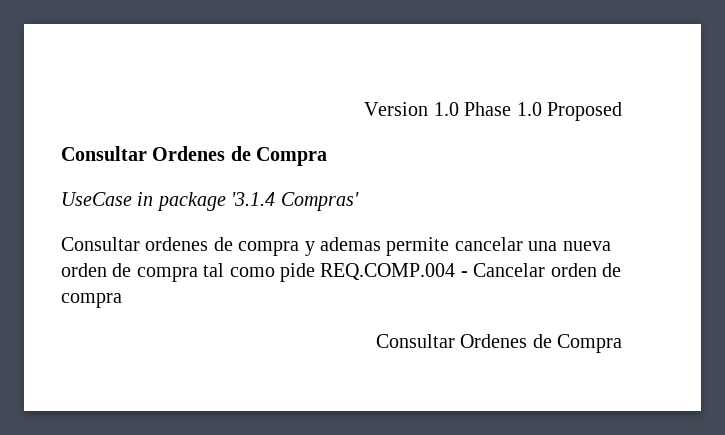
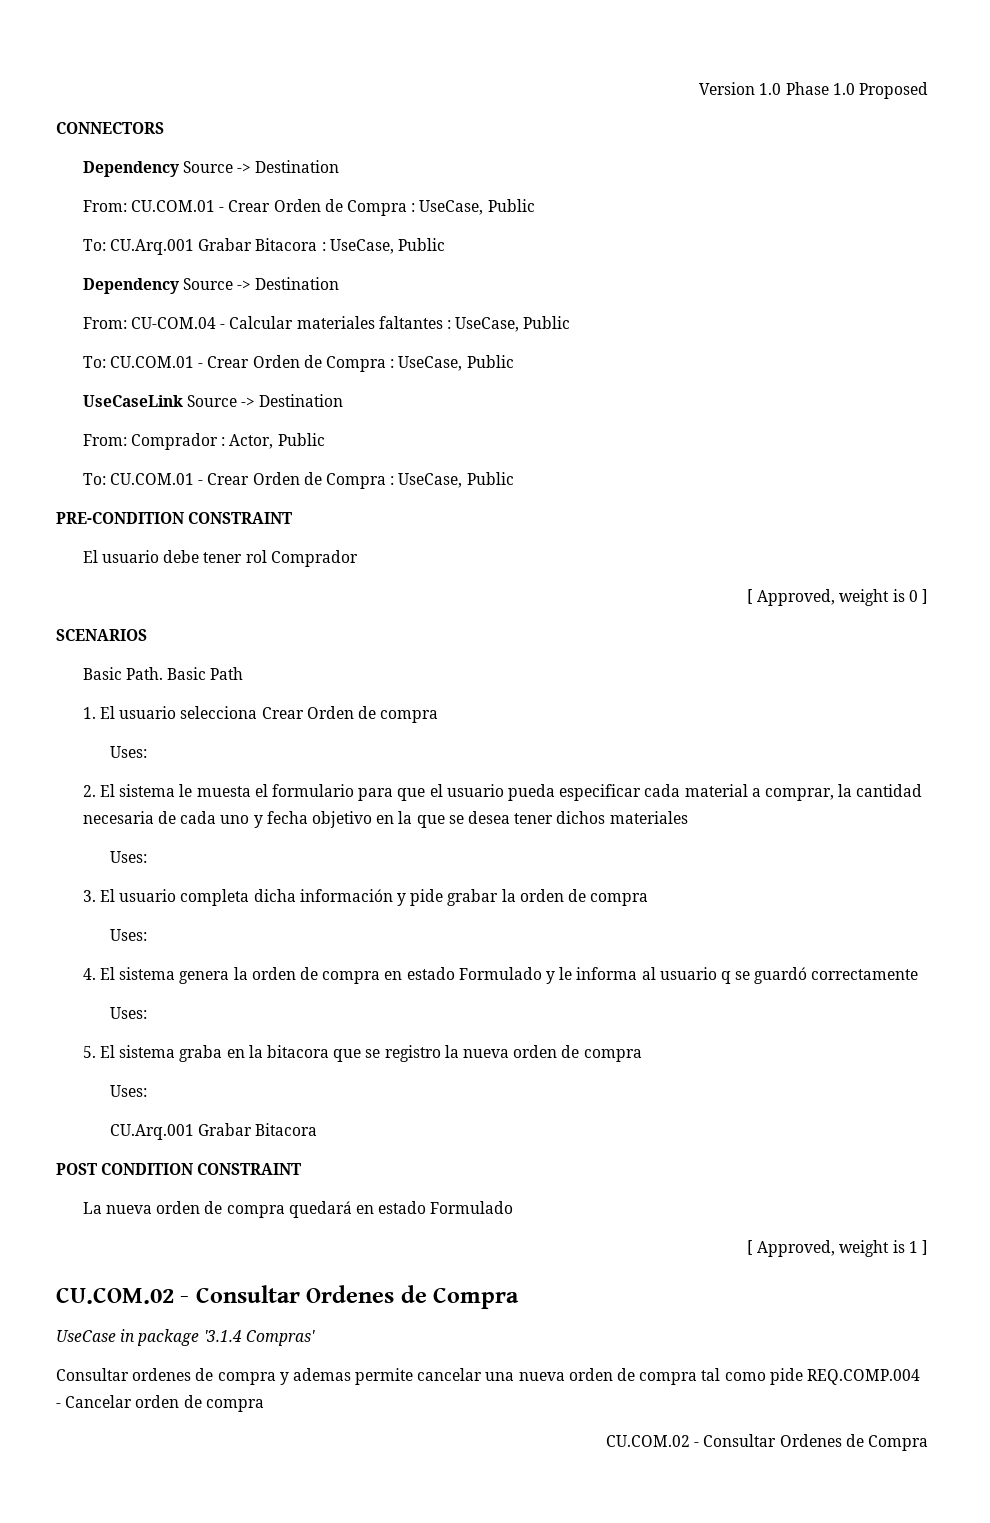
  Version 1.0 Phase 1.0 Proposed
- Consultar Ordenes de Compra
+ CONNECTORS
+ Dependency Source -> Destination
+ From: CU.COM.01 - Crear Orden de Compra : UseCase, Public
+ To: CU.Arq.001 Grabar Bitacora : UseCase, Public
+ Dependency Source -> Destination
+ From: CU-COM.04 - Calcular materiales faltantes : UseCase, Public
+ To: CU.COM.01 - Crear Orden de Compra : UseCase, Public
+ UseCaseLink Source -> Destination
+ From: Comprador : Actor, Public
+ To: CU.COM.01 - Crear Orden de Compra : UseCase, Public
+ PRE-CONDITION CONSTRAINT
+ El usuario debe tener rol Comprador
+ [ Approved, weight is 0 ]
+ SCENARIOS
+ Basic Path. Basic Path
+ 1. El usuario selecciona Crear Orden de compra
+ Uses:
+ 2. El sistema le muesta el formulario para que el usuario pueda especificar cada material a comprar, la cantidad necesaria de cada uno y fecha objetivo en la que se desea tener dichos materiales
+ Uses:
+ 3. El usuario completa dicha información y pide grabar la orden de compra
+ Uses:
+ 4. El sistema genera la orden de compra en estado Formulado y le informa al usuario q se guardó correctamente
+ Uses:
+ 5. El sistema graba en la bitacora que se registro la nueva orden de compra
+ Uses:
+ CU.Arq.001 Grabar Bitacora
+ POST CONDITION CONSTRAINT
+ La nueva orden de compra quedará en estado Formulado
+ [ Approved, weight is 1 ]
+ CU.COM.02 - Consultar Ordenes de Compra
  Consultar ordenes de compra y ademas permite cancelar una nueva orden de compra tal como pide REQ.COMP.004 - Cancelar orden de compra
- Consultar Ordenes de Compra
+ CU.COM.02 - Consultar Ordenes de Compra

